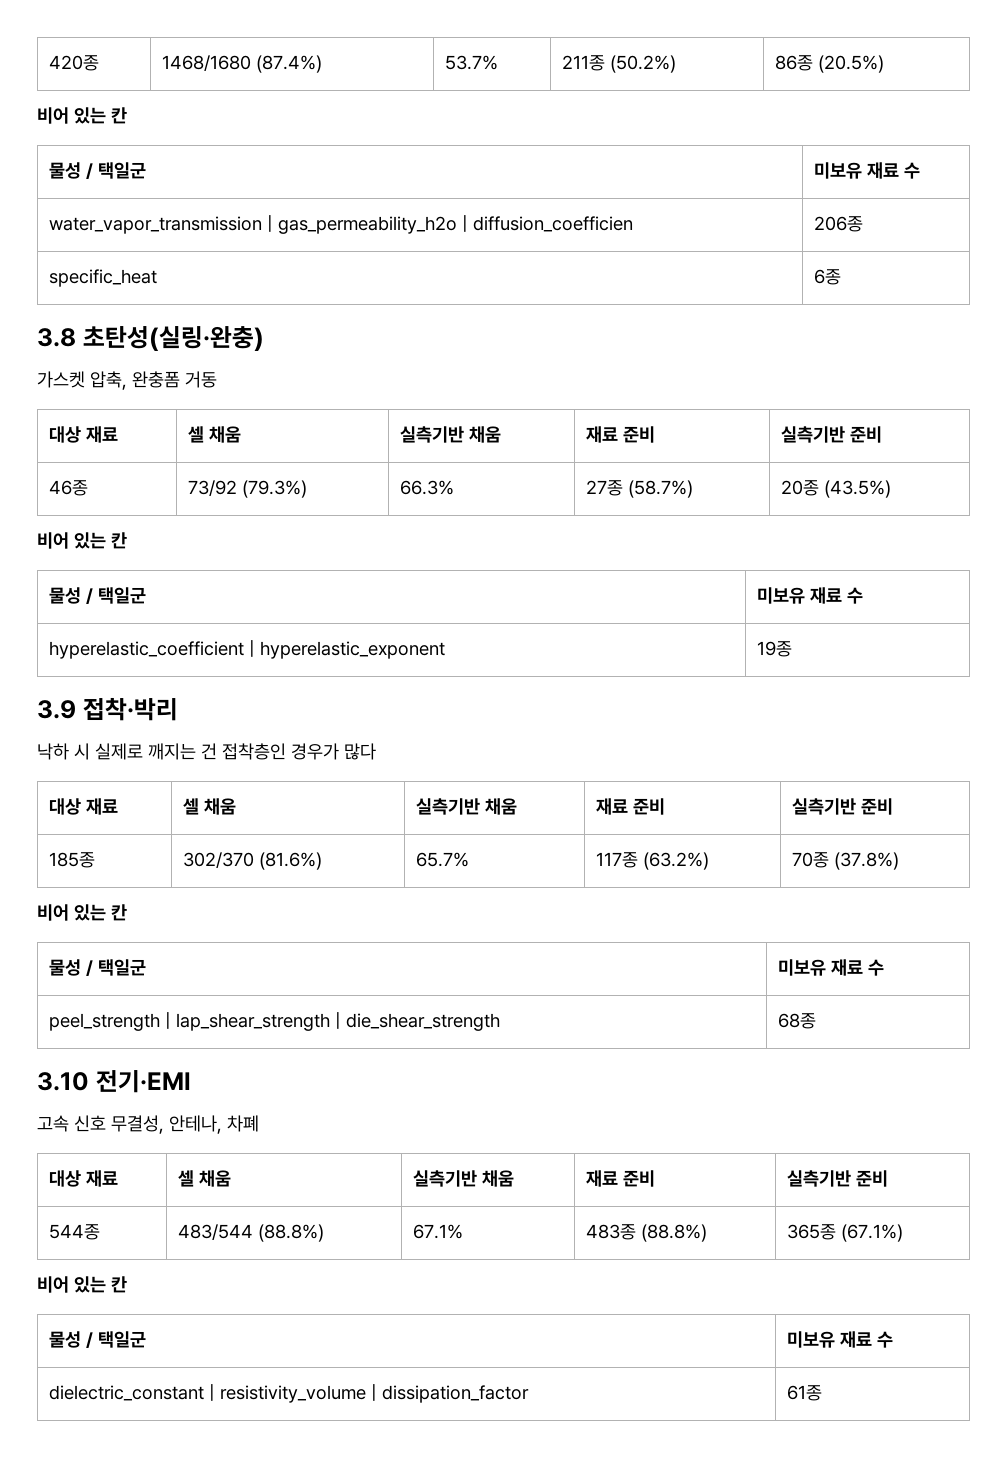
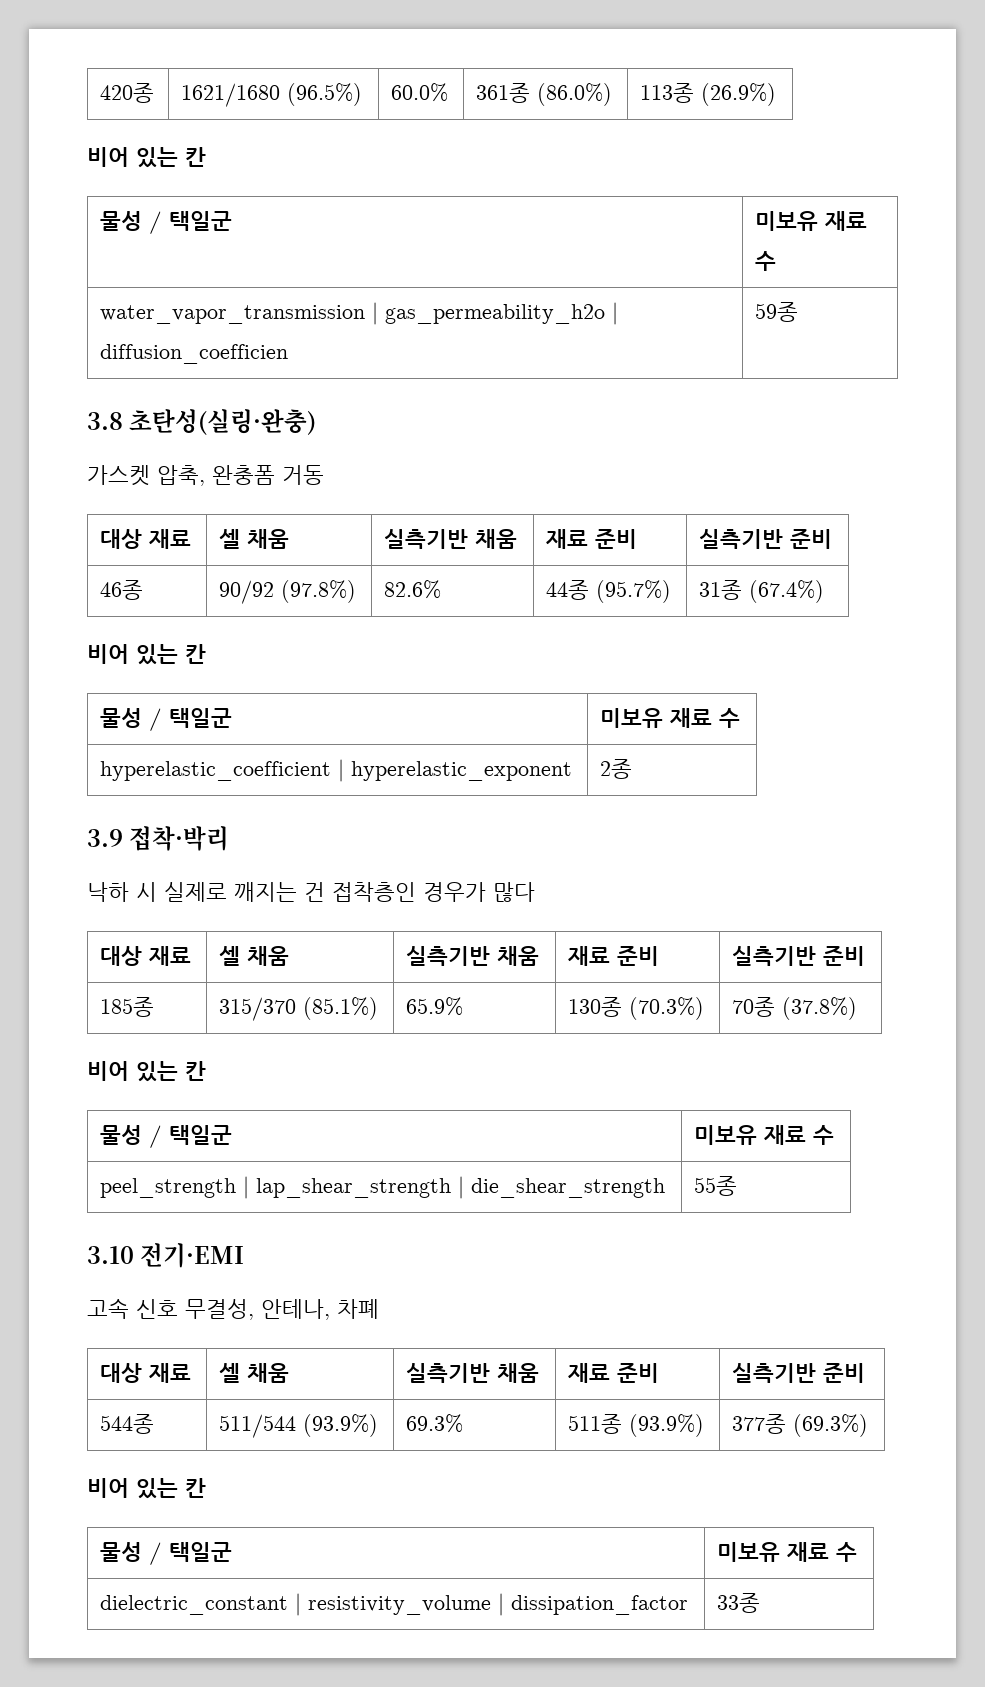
- 420종 | 1468/1680 (87.4%) | 53.7% | 211종 (50.2%) | 86종 (20.5%)
+ 420종 | 1621/1680 (96.5%) | 60.0% | 361종 (86.0%) | 113종 (26.9%)
- water_vapor_transmission | gas_permeability_h2o | diffusion_coefficien | 206종
- specific_heat | 6종
+ water_vapor_transmission | gas_permeability_h2o | diffusion_coefficien | 59종
- 46종 | 73/92 (79.3%) | 66.3% | 27종 (58.7%) | 20종 (43.5%)
+ 46종 | 90/92 (97.8%) | 82.6% | 44종 (95.7%) | 31종 (67.4%)
- hyperelastic_coefficient | hyperelastic_exponent | 19종
+ hyperelastic_coefficient | hyperelastic_exponent | 2종
- 185종 | 302/370 (81.6%) | 65.7% | 117종 (63.2%) | 70종 (37.8%)
+ 185종 | 315/370 (85.1%) | 65.9% | 130종 (70.3%) | 70종 (37.8%)
- peel_strength | lap_shear_strength | die_shear_strength | 68종
+ peel_strength | lap_shear_strength | die_shear_strength | 55종
- 544종 | 483/544 (88.8%) | 67.1% | 483종 (88.8%) | 365종 (67.1%)
+ 544종 | 511/544 (93.9%) | 69.3% | 511종 (93.9%) | 377종 (69.3%)
- dielectric_constant | resistivity_volume | dissipation_factor | 61종
+ dielectric_constant | resistivity_volume | dissipation_factor | 33종

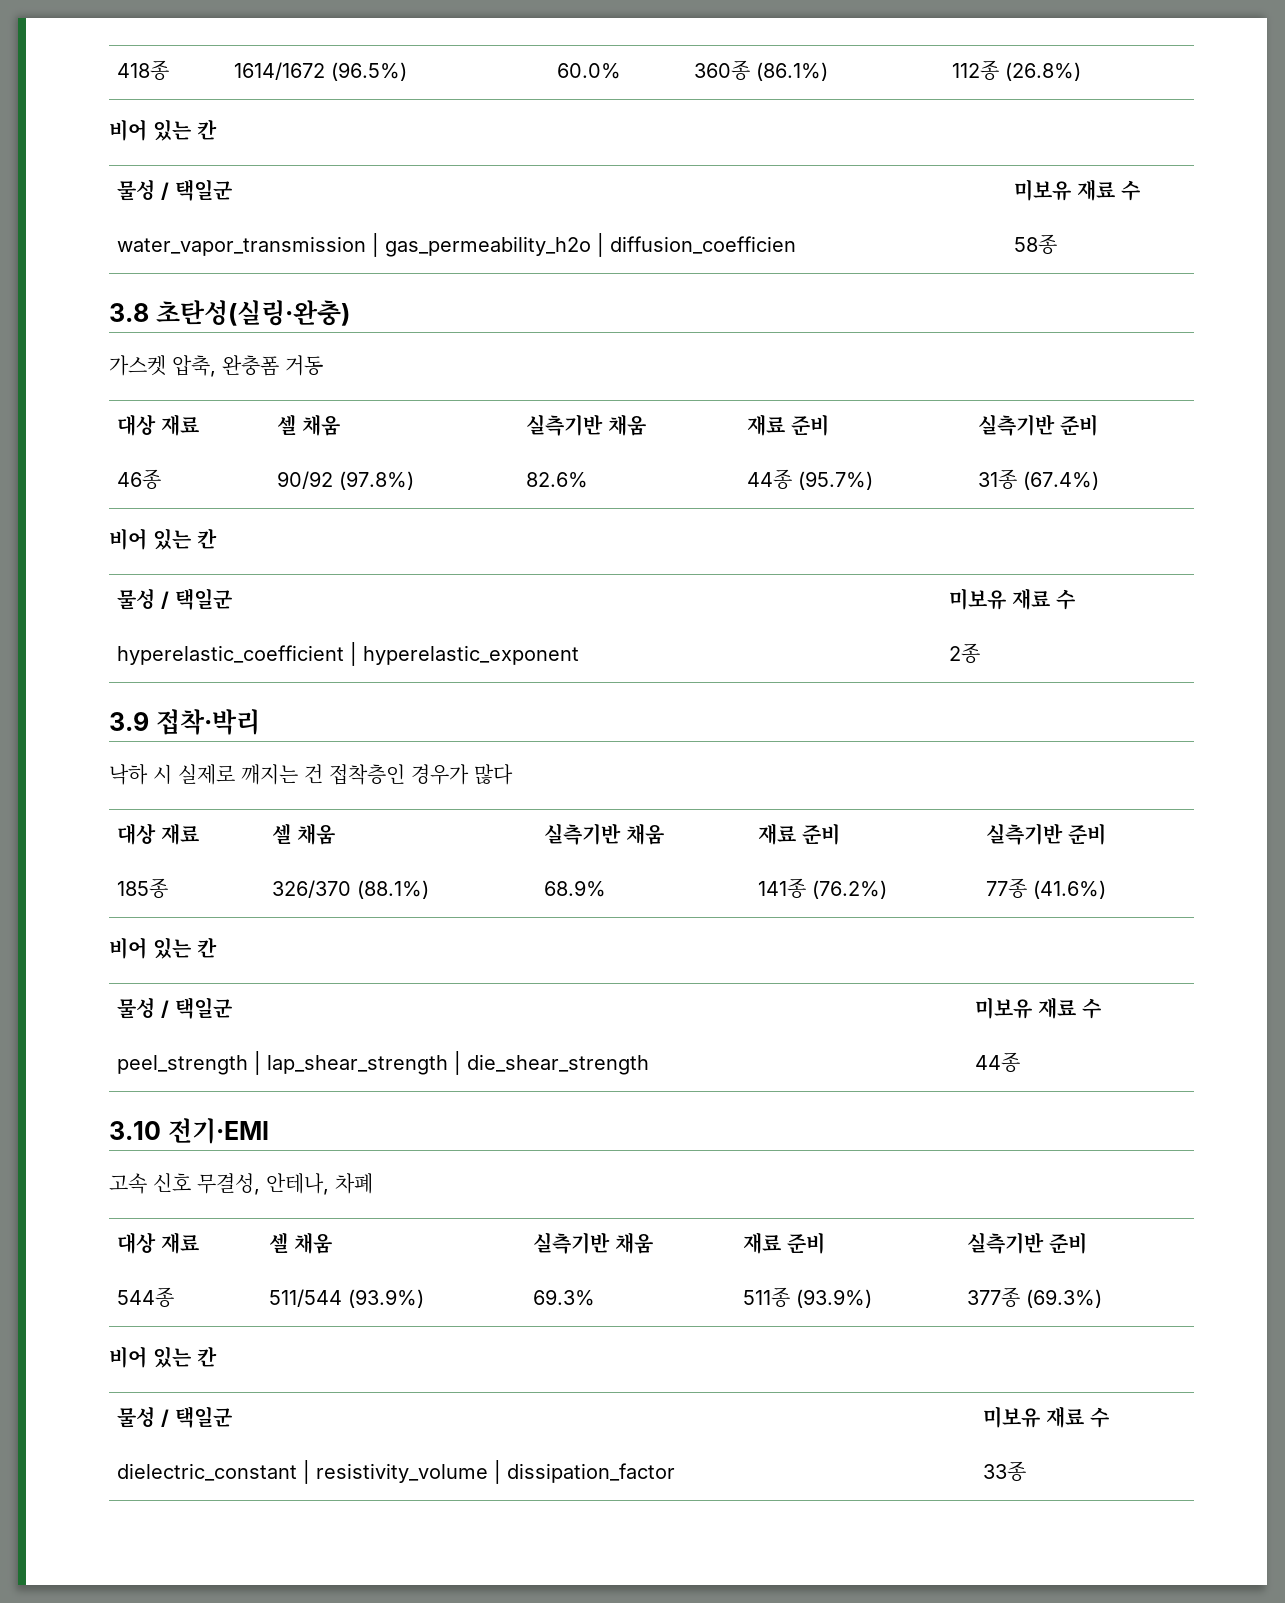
- 420종 | 1621/1680 (96.5%) | 60.0% | 361종 (86.0%) | 113종 (26.9%)
+ 418종 | 1614/1672 (96.5%) | 60.0% | 360종 (86.1%) | 112종 (26.8%)
- water_vapor_transmission | gas_permeability_h2o | diffusion_coefficien | 59종
+ water_vapor_transmission | gas_permeability_h2o | diffusion_coefficien | 58종
- 185종 | 315/370 (85.1%) | 65.9% | 130종 (70.3%) | 70종 (37.8%)
+ 185종 | 326/370 (88.1%) | 68.9% | 141종 (76.2%) | 77종 (41.6%)
- peel_strength | lap_shear_strength | die_shear_strength | 55종
+ peel_strength | lap_shear_strength | die_shear_strength | 44종

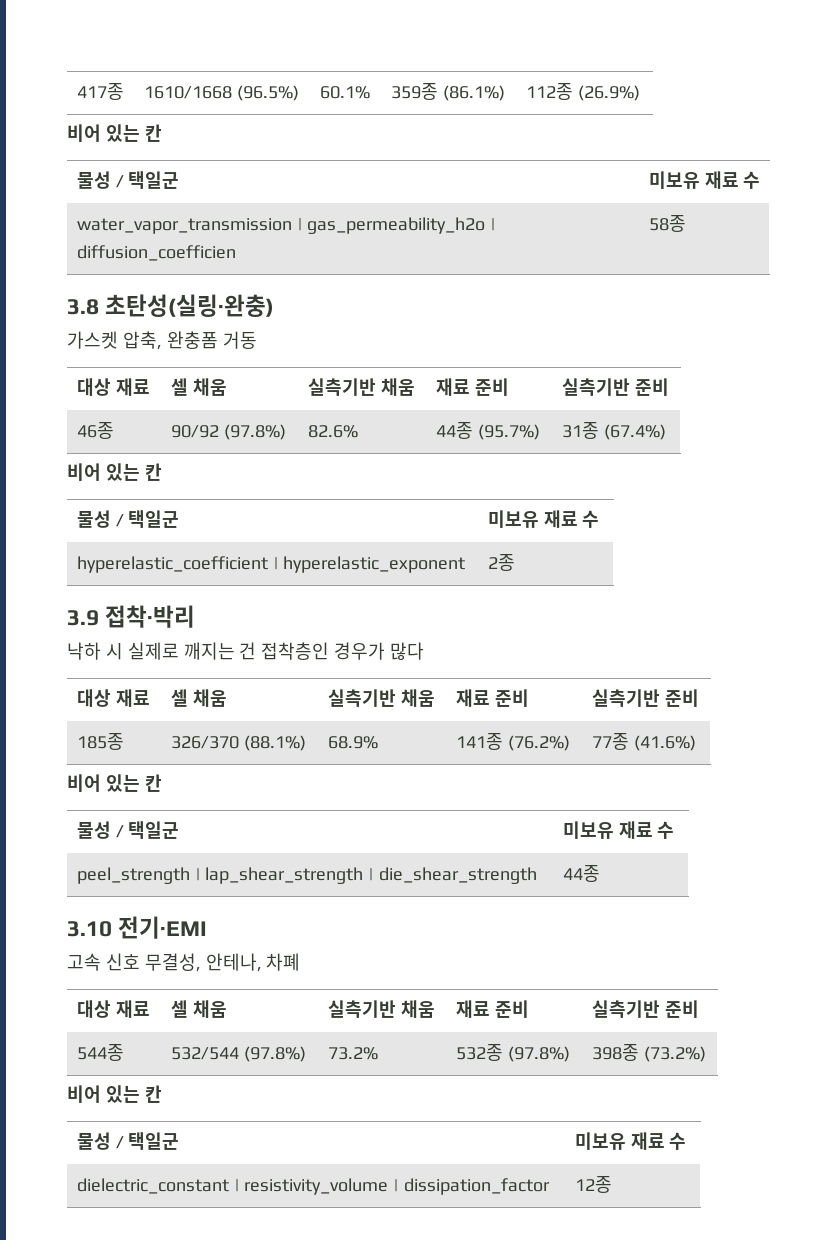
- 418종 | 1614/1672 (96.5%) | 60.0% | 360종 (86.1%) | 112종 (26.8%)
+ 417종 | 1610/1668 (96.5%) | 60.1% | 359종 (86.1%) | 112종 (26.9%)
- 544종 | 511/544 (93.9%) | 69.3% | 511종 (93.9%) | 377종 (69.3%)
+ 544종 | 532/544 (97.8%) | 73.2% | 532종 (97.8%) | 398종 (73.2%)
- dielectric_constant | resistivity_volume | dissipation_factor | 33종
+ dielectric_constant | resistivity_volume | dissipation_factor | 12종

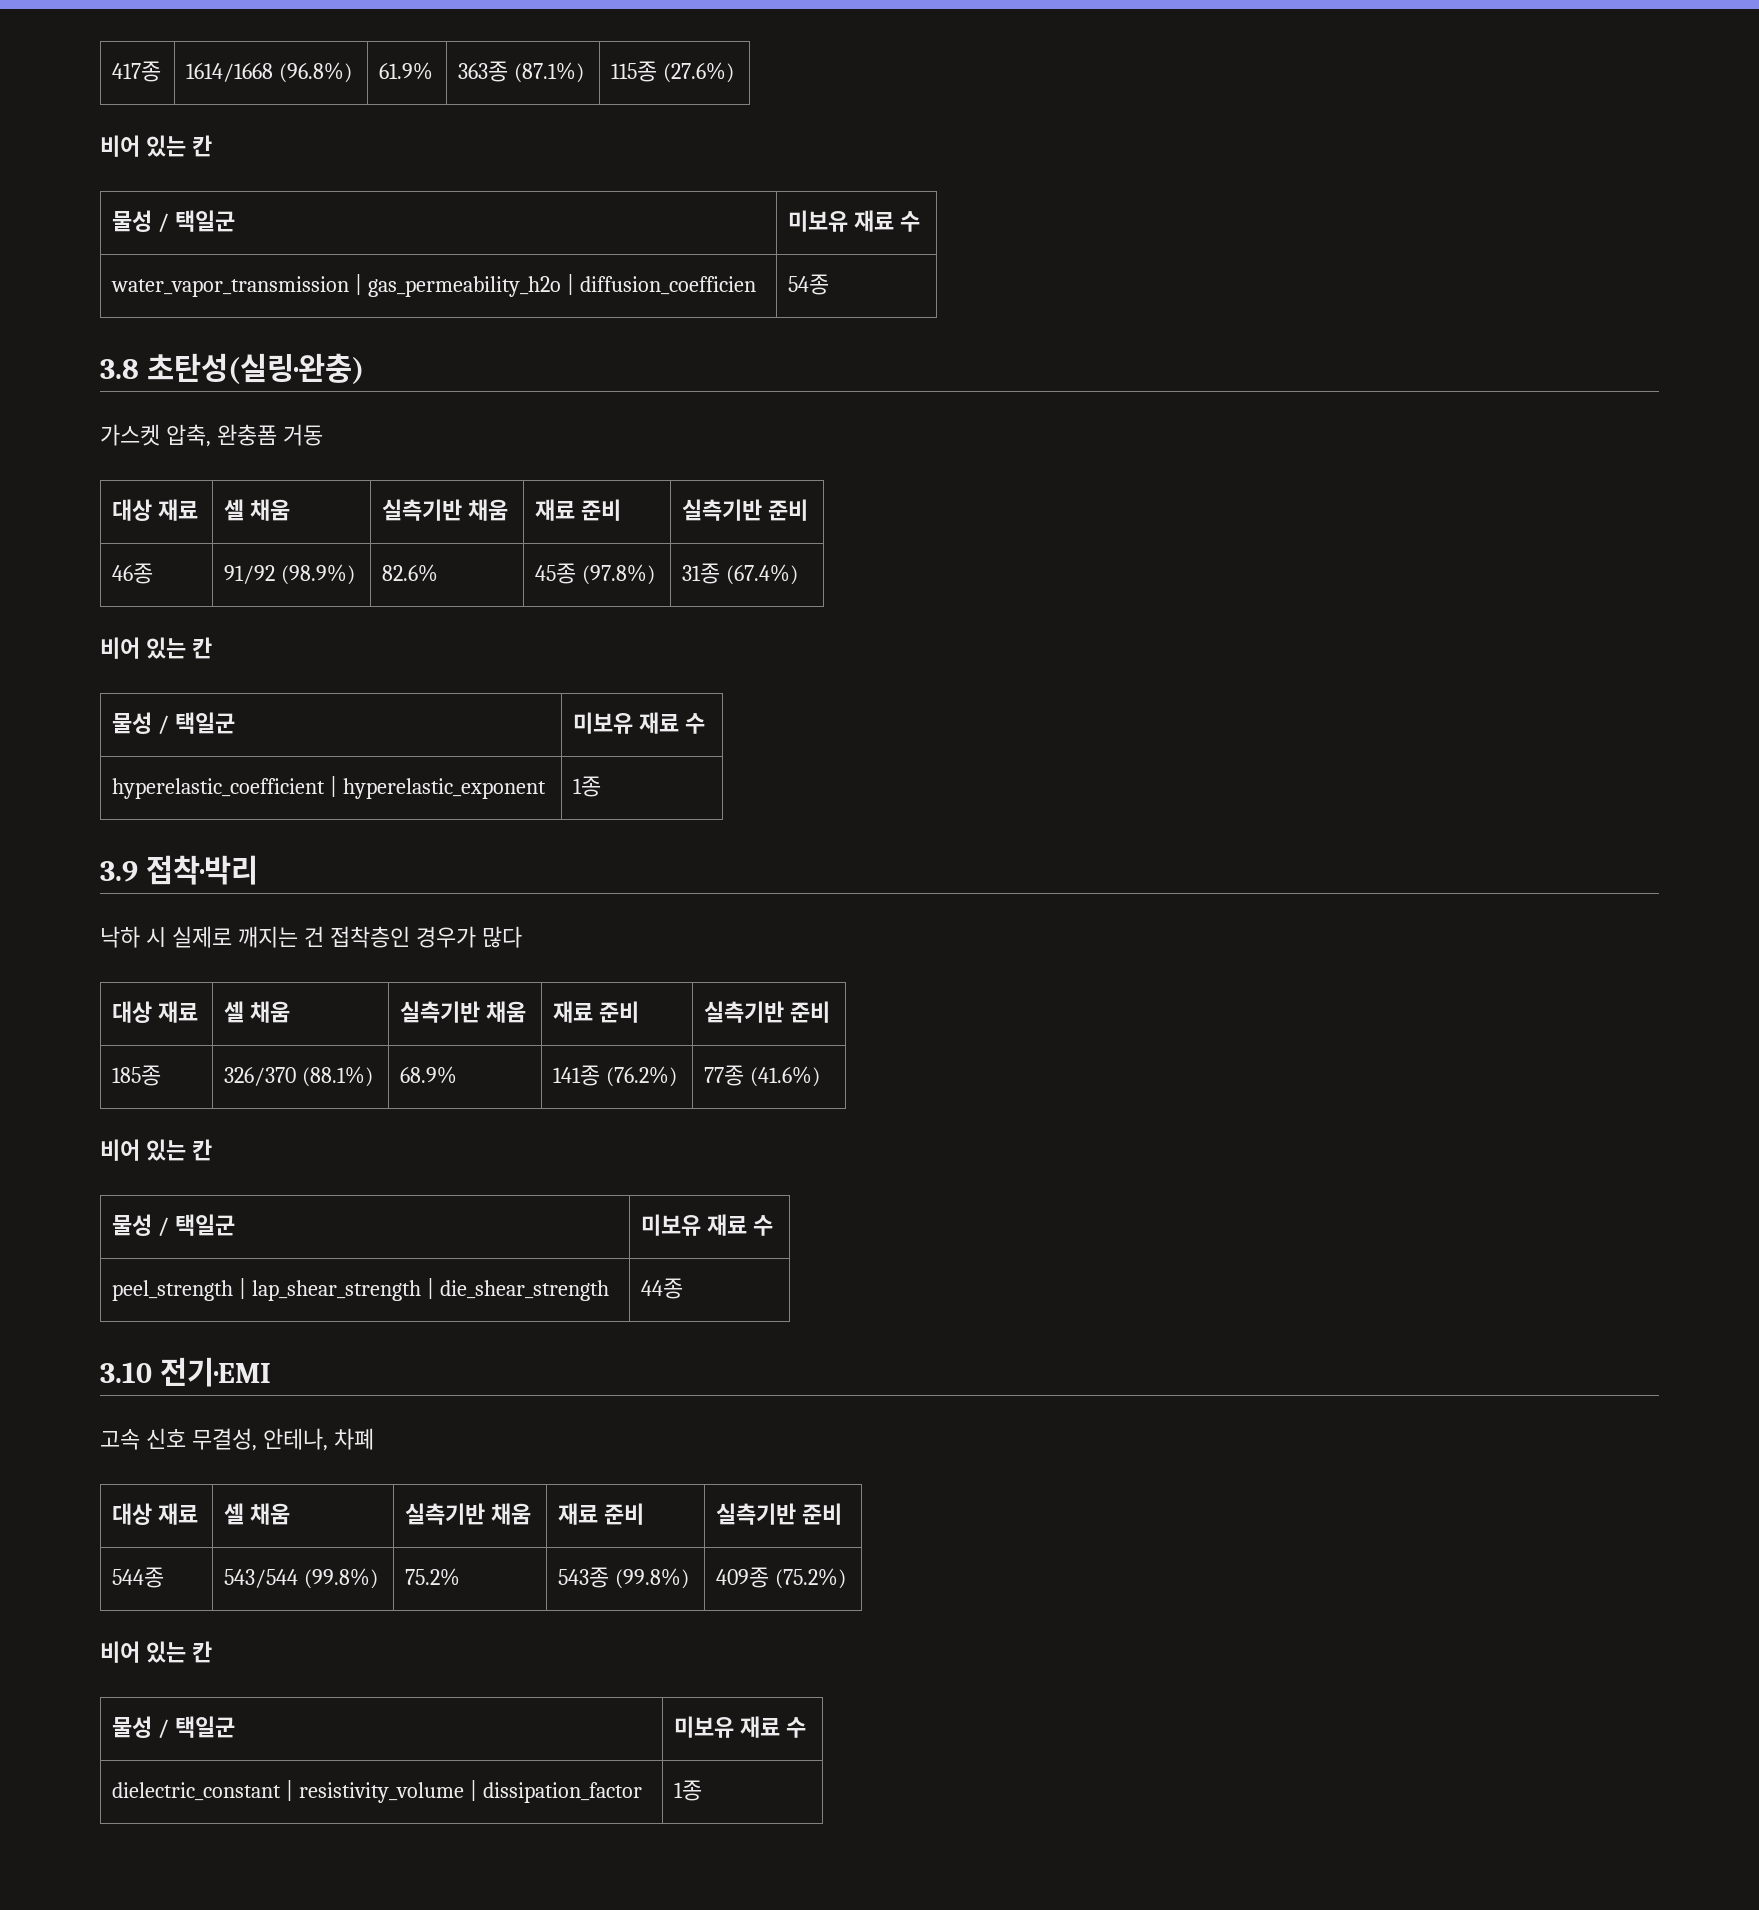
- 417종 | 1610/1668 (96.5%) | 60.1% | 359종 (86.1%) | 112종 (26.9%)
+ 417종 | 1614/1668 (96.8%) | 61.9% | 363종 (87.1%) | 115종 (27.6%)
- water_vapor_transmission | gas_permeability_h2o | diffusion_coefficien | 58종
+ water_vapor_transmission | gas_permeability_h2o | diffusion_coefficien | 54종
- 46종 | 90/92 (97.8%) | 82.6% | 44종 (95.7%) | 31종 (67.4%)
+ 46종 | 91/92 (98.9%) | 82.6% | 45종 (97.8%) | 31종 (67.4%)
- hyperelastic_coefficient | hyperelastic_exponent | 2종
+ hyperelastic_coefficient | hyperelastic_exponent | 1종
- 544종 | 532/544 (97.8%) | 73.2% | 532종 (97.8%) | 398종 (73.2%)
+ 544종 | 543/544 (99.8%) | 75.2% | 543종 (99.8%) | 409종 (75.2%)
- dielectric_constant | resistivity_volume | dissipation_factor | 12종
+ dielectric_constant | resistivity_volume | dissipation_factor | 1종

